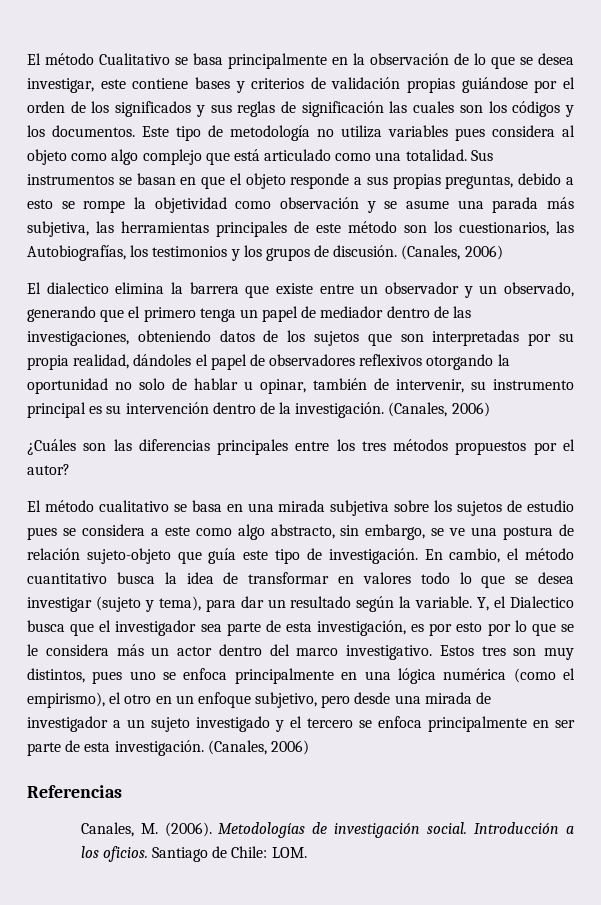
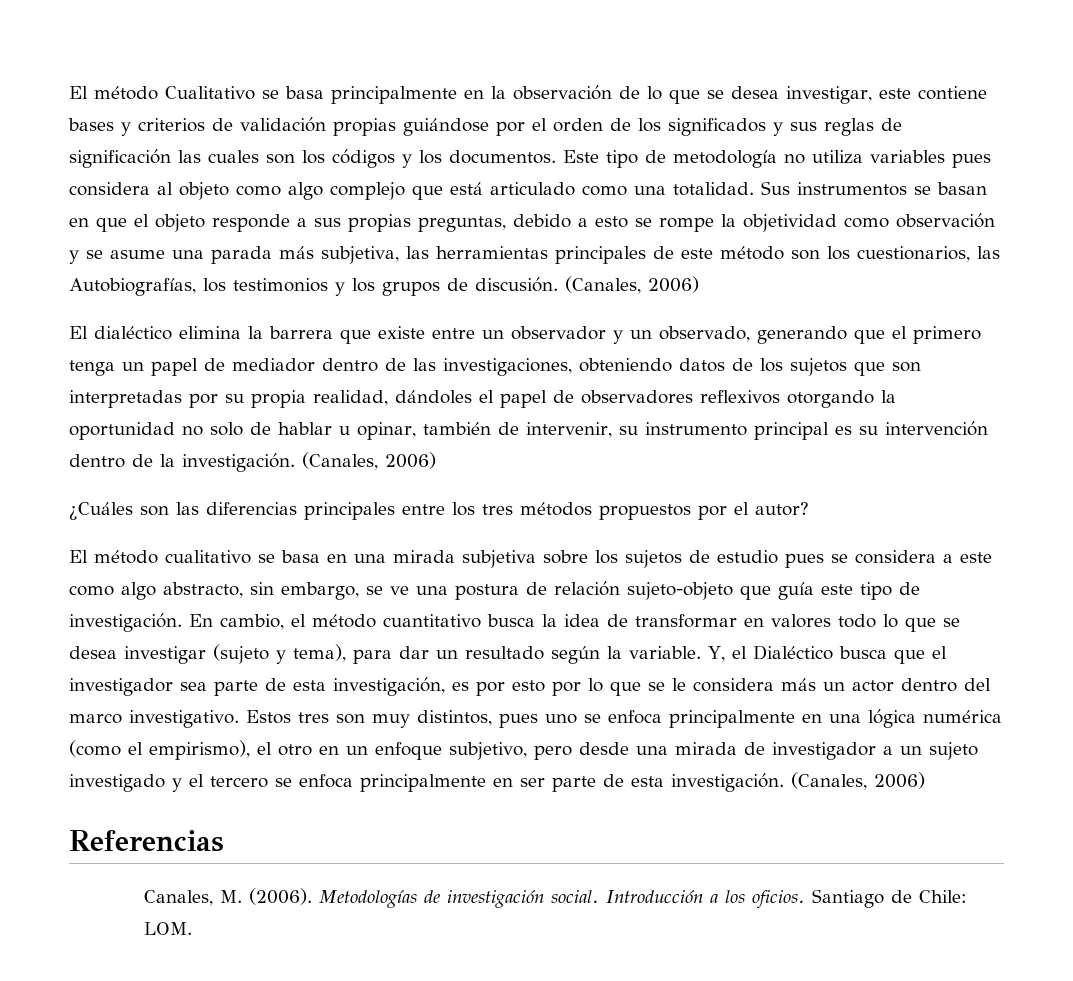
- El dialectico elimina la barrera que existe entre un observador y un observado, generando que el primero tenga un papel de mediador dentro de las investigaciones, obteniendo datos de los sujetos que son interpretadas por su propia realidad, dándoles el papel de observadores reflexivos otorgando la oportunidad no solo de hablar u opinar, también de intervenir, su instrumento principal es su intervención dentro de la investigación.
+ El dialéctico elimina la barrera que existe entre un observador y un observado, generando que el primero tenga un papel de mediador dentro de las investigaciones, obteniendo datos de los sujetos que son interpretadas por su propia realidad, dándoles el papel de observadores reflexivos otorgando la oportunidad no solo de hablar u opinar, también de intervenir, su instrumento principal es su intervención dentro de la investigación.
- Y, el Dialectico busca que el investigador sea parte de esta investigación, es por esto por lo que se le considera más un actor dentro del marco investigativo.
+ Y, el Dialéctico busca que el investigador sea parte de esta investigación, es por esto por lo que se le considera más un actor dentro del marco investigativo.

